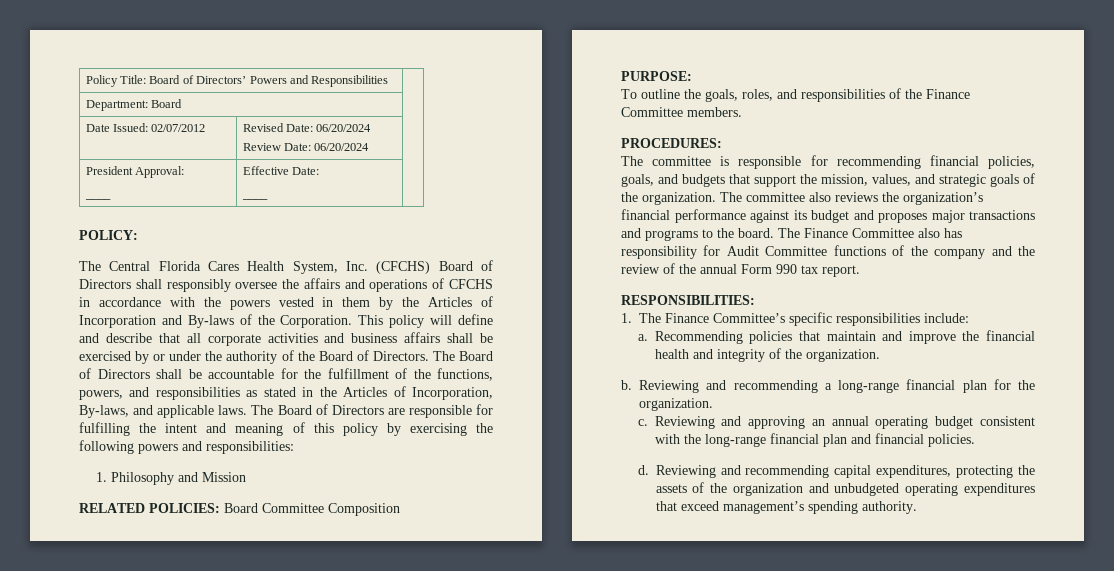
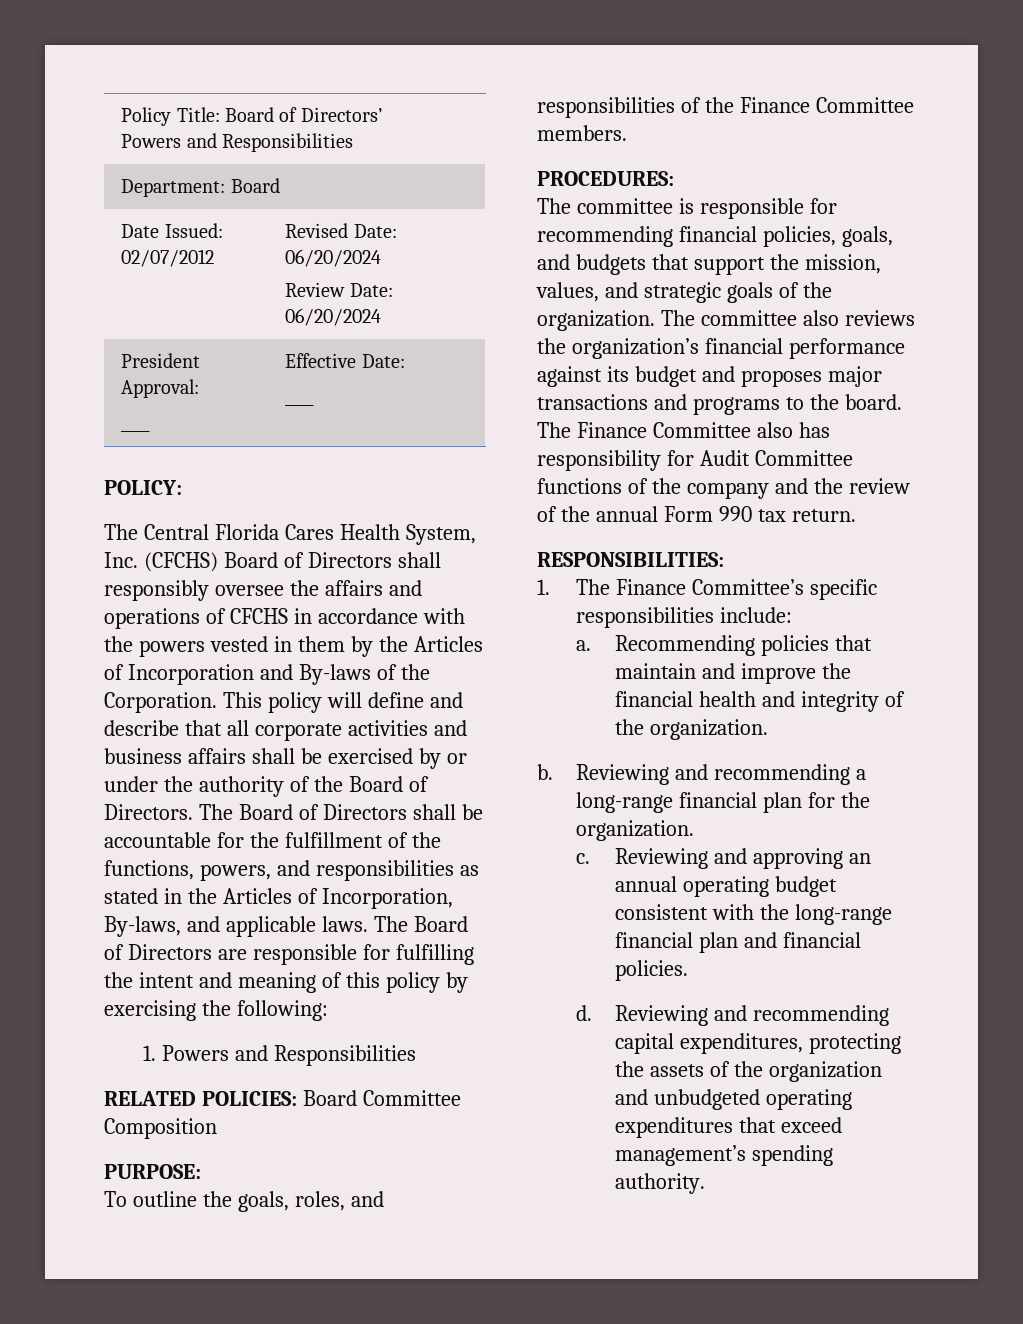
- The Board of Directors are responsible for fulfilling the intent and meaning of this policy by exercising the following powers and responsibilities:
- 1. Philosophy and Mission
+ The Board of Directors are responsible for fulfilling the intent and meaning of this policy by exercising the following:
+ 1. Powers and Responsibilities
- The Finance Committee also has responsibility for Audit Committee functions of the company and the review of the annual Form 990 tax report.
+ The Finance Committee also has responsibility for Audit Committee functions of the company and the review of the annual Form 990 tax return.

